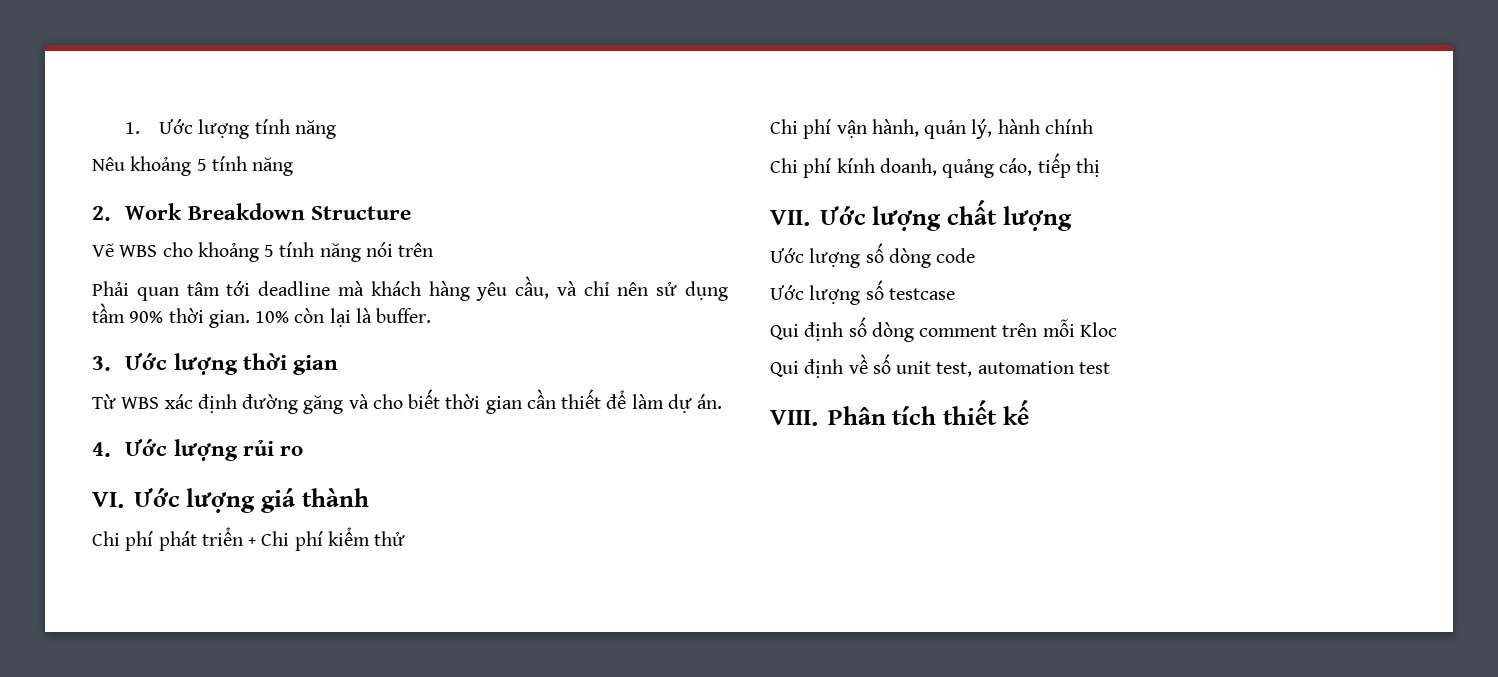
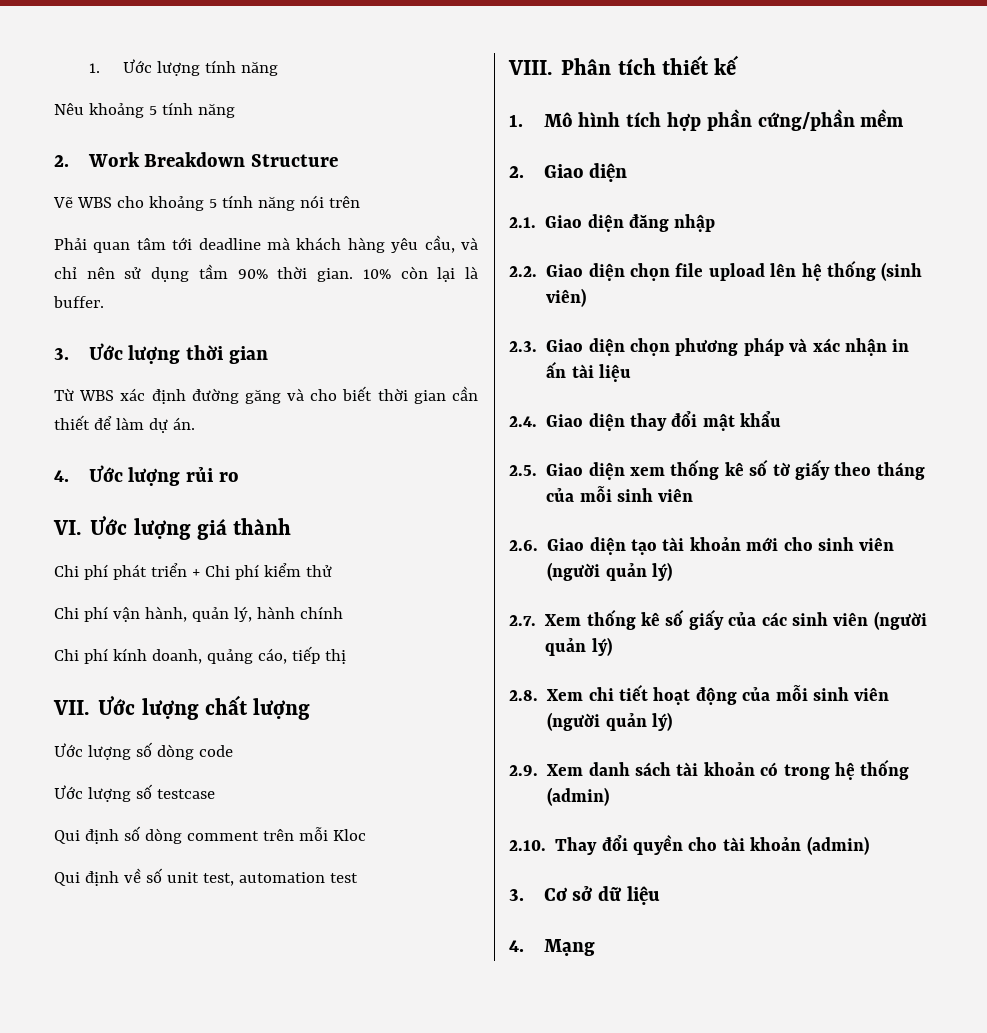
+ 1. Mô hình tích hợp phần cứng/phần mềm
+ 2. Giao diện
+ 2.1. Giao diện đăng nhập
+ 2.2. Giao diện chọn file upload lên hệ thống (sinh viên)
+ 2.3. Giao diện chọn phương pháp và xác nhận in ấn tài liệu
+ 2.4. Giao diện thay đổi mật khẩu
+ 2.5. Giao diện xem thống kê số tờ giấy theo tháng của mỗi sinh viên
+ 2.6. Giao diện tạo tài khoản mới cho sinh viên (người quản lý)
+ 2.7. Xem thống kê số giấy của các sinh viên (người quản lý)
+ 2.8. Xem chi tiết hoạt động của mỗi sinh viên (người quản lý)
+ 2.9. Xem danh sách tài khoản có trong hệ thống (admin)
+ 2.10. Thay đổi quyền cho tài khoản (admin)
+ 3. Cơ sở dữ liệu
+ 4. Mạng

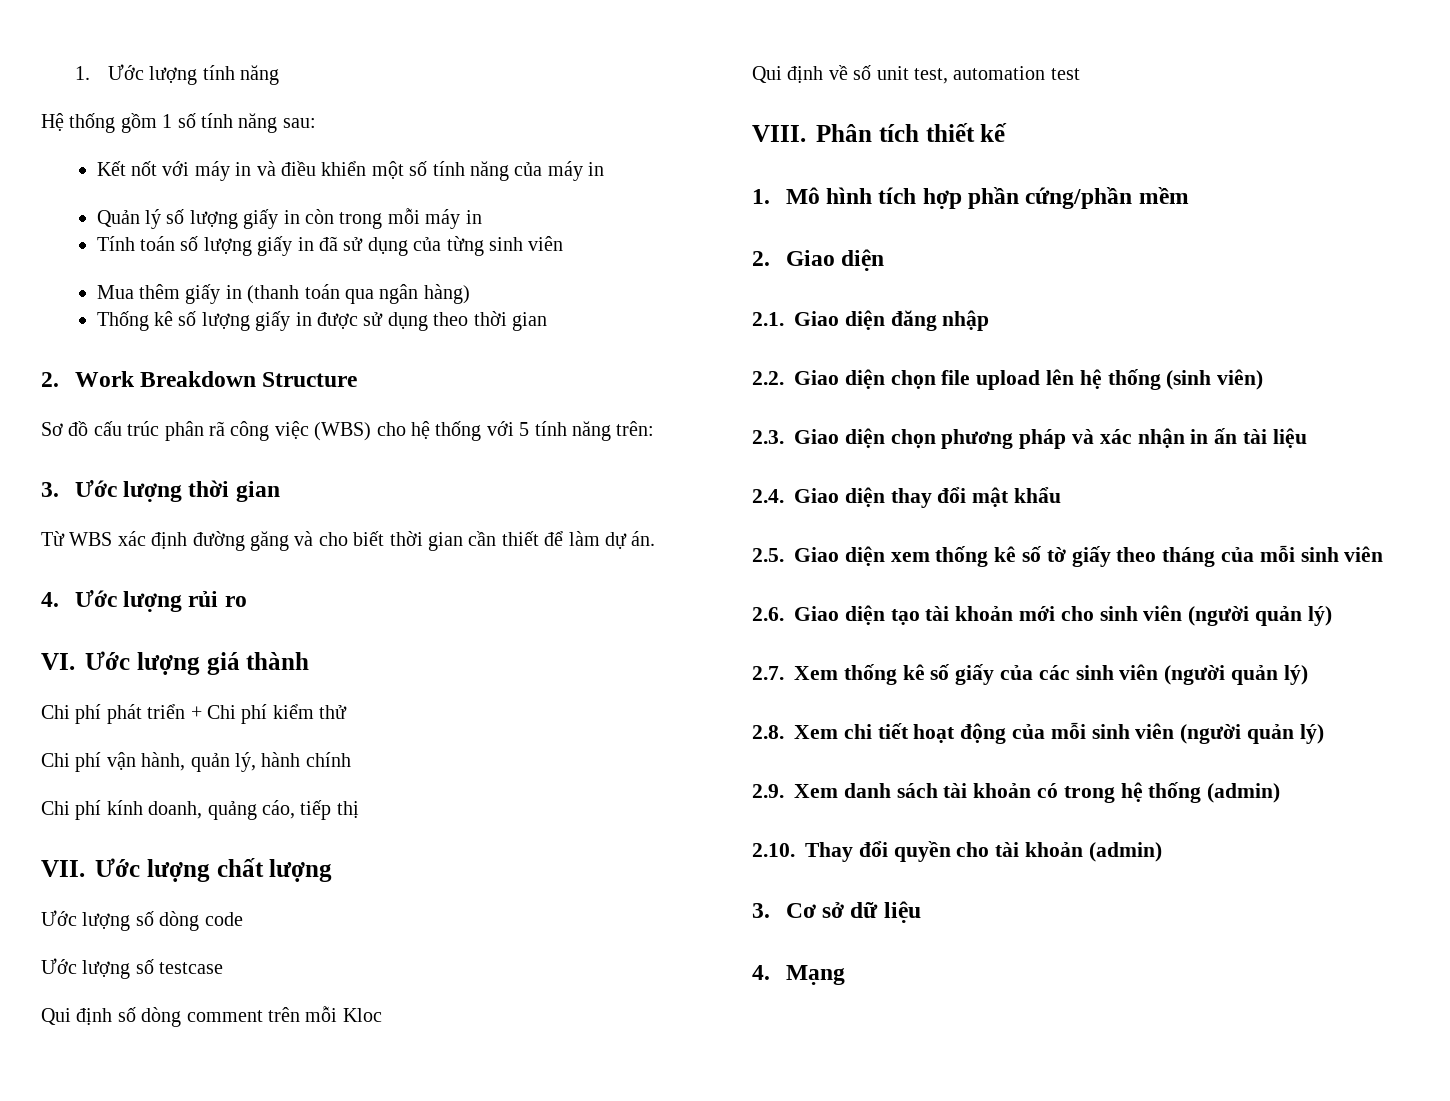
- Nêu khoảng 5 tính năng
+ Hệ thống gồm 1 số tính năng sau:
+ Kết nốt với máy in và điều khiển một số tính năng của máy in
+ Quản lý số lượng giấy in còn trong mỗi máy in
+ Tính toán số lượng giấy in đã sử dụng của từng sinh viên
+ Mua thêm giấy in (thanh toán qua ngân hàng)
+ Thống kê số lượng giấy in được sử dụng theo thời gian
  2. Work Breakdown Structure
- Vẽ WBS cho khoảng 5 tính năng nói trên
- Phải quan tâm tới deadline mà khách hàng yêu cầu, và chỉ nên sử dụng tầm 90% thời gian. 10% còn lại là buffer.
+ Sơ đồ cấu trúc phân rã công việc (WBS) cho hệ thống với 5 tính năng trên:

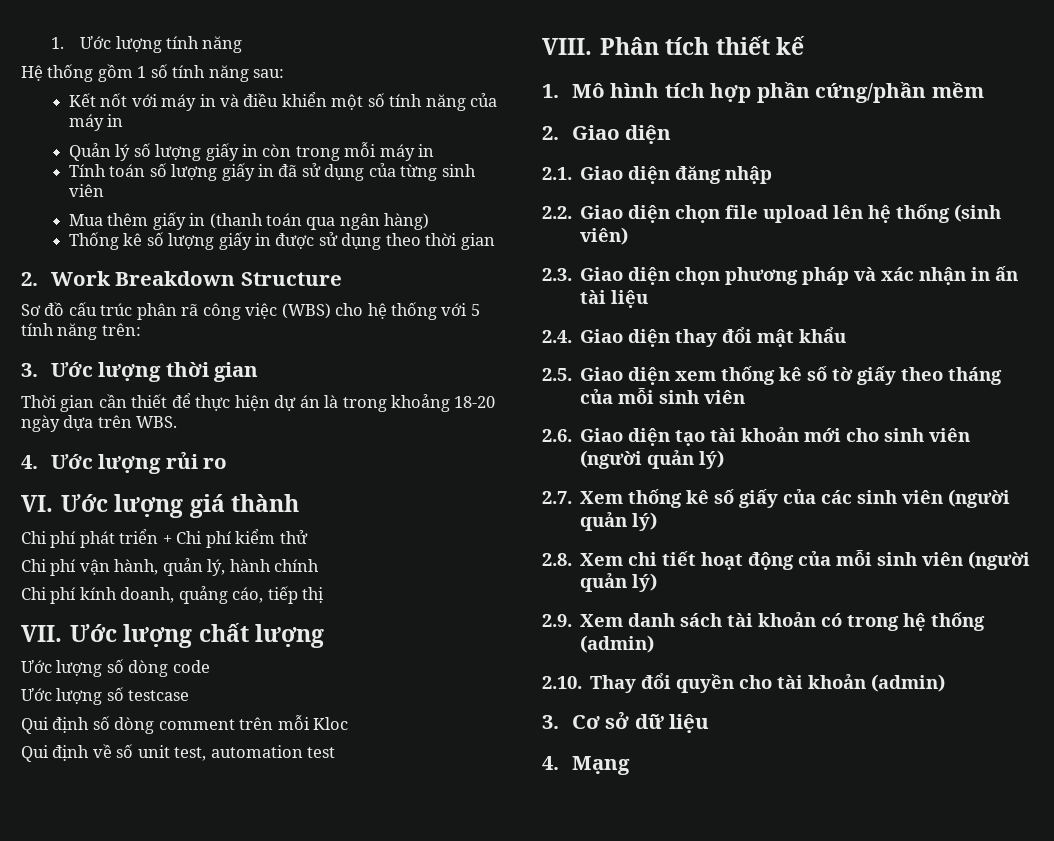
- Từ WBS xác định đường găng và cho biết thời gian cần thiết để làm dự án.
+ Thời gian cần thiết để thực hiện dự án là trong khoảng 18-20 ngày dựa trên WBS.

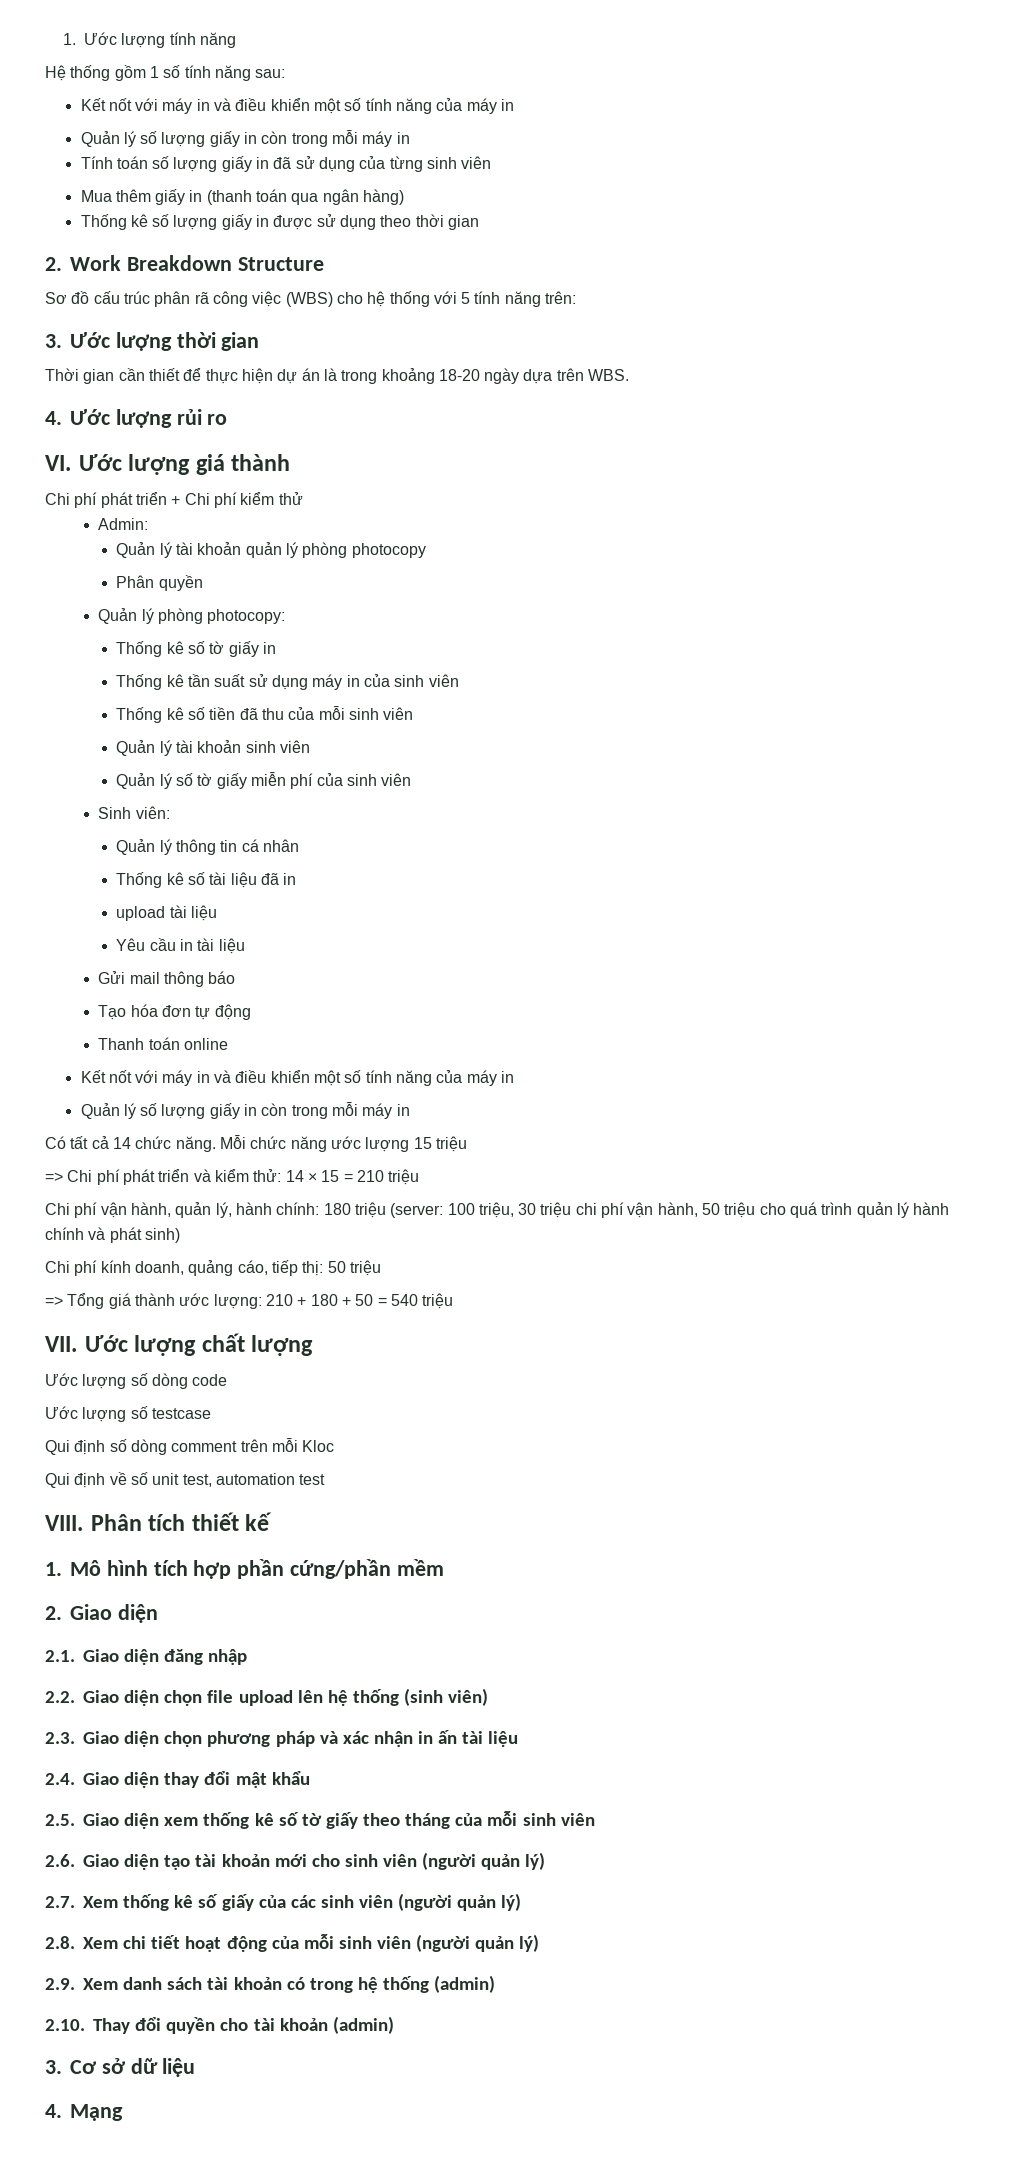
+ Admin:
+ Quản lý tài khoản quản lý phòng photocopy
+ Phân quyền
+ Quản lý phòng photocopy:
+ Thống kê số tờ giấy in
+ Thống kê tần suất sử dụng máy in của sinh viên
+ Thống kê số tiền đã thu của mỗi sinh viên
+ Quản lý tài khoản sinh viên
+ Quản lý số tờ giấy miễn phí của sinh viên
+ Sinh viên:
+ Quản lý thông tin cá nhân
+ Thống kê số tài liệu đã in
+ upload tài liệu
+ Yêu cầu in tài liệu
+ Gửi mail thông báo
+ Tạo hóa đơn tự động
+ Thanh toán online
+ Kết nốt với máy in và điều khiển một số tính năng của máy in
+ Quản lý số lượng giấy in còn trong mỗi máy in
+ Có tất cả 14 chức năng. Mỗi chức năng ước lượng 15 triệu
+ => Chi phí phát triển và kiểm thử: 14 × 15 = 210 triệu
- Chi phí vận hành, quản lý, hành chính
+ Chi phí vận hành, quản lý, hành chính: 180 triệu (server: 100 triệu, 30 triệu chi phí vận hành, 50 triệu cho quá trình quản lý hành chính và phát sinh)
- Chi phí kính doanh, quảng cáo, tiếp thị
+ Chi phí kính doanh, quảng cáo, tiếp thị: 50 triệu
+ => Tổng giá thành ước lượng: 210 + 180 + 50 = 540 triệu

